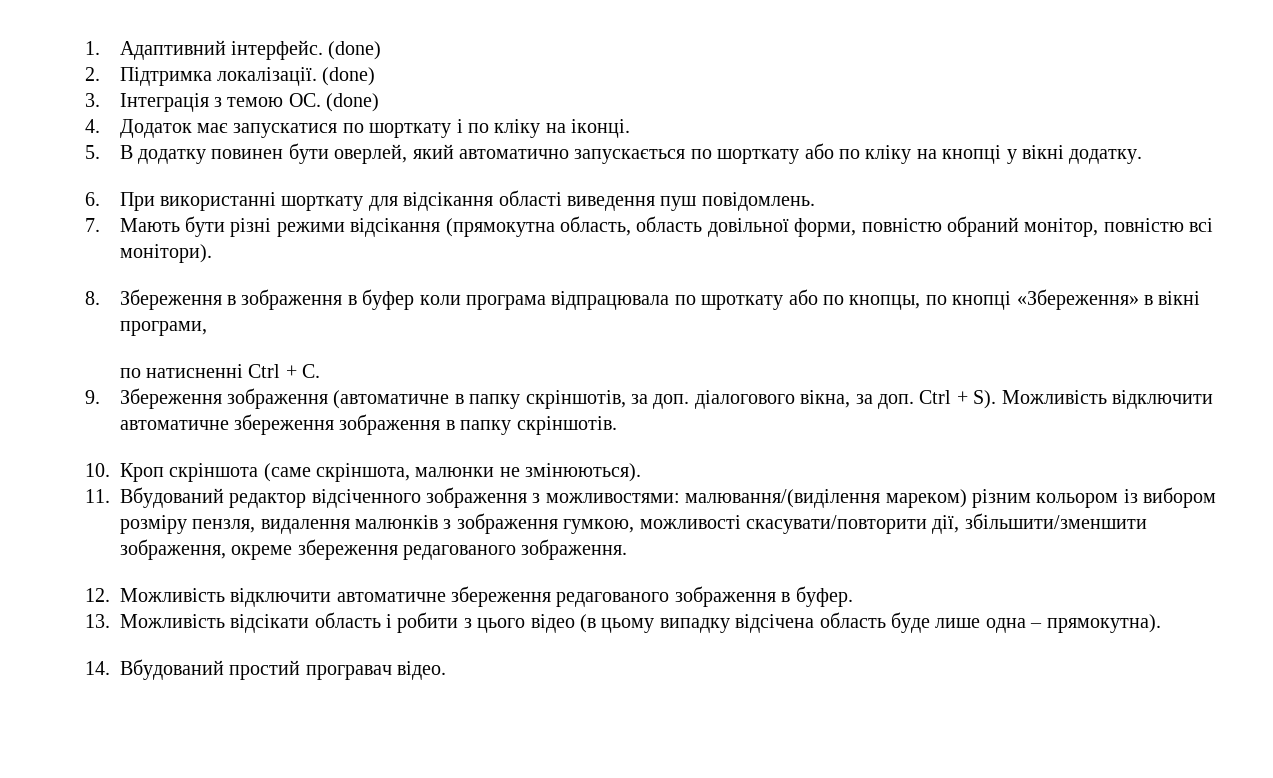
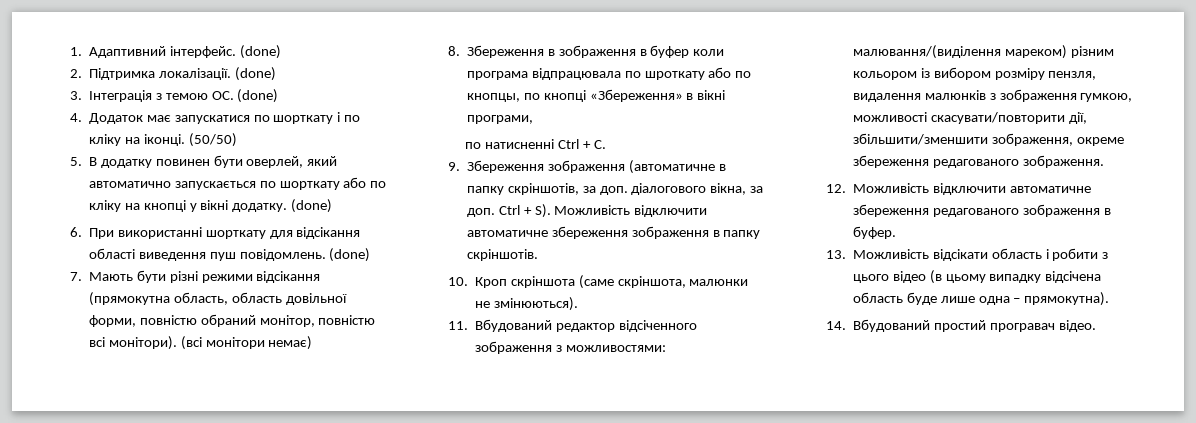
+ (50/50)
- 5. В додатку повинен бути оверлей, який автоматично запускається по шорткату або по кліку на кнопці у вікні додатку.
+ 5. В додатку повинен бути оверлей, який автоматично запускається по шорткату або по кліку на кнопці у вікні додатку. (done)
- 6. При використанні шорткату для відсікання області виведення пуш повідомлень.
+ 6. При використанні шорткату для відсікання області виведення пуш повідомлень. (done)
+ (всі монітори немає)

